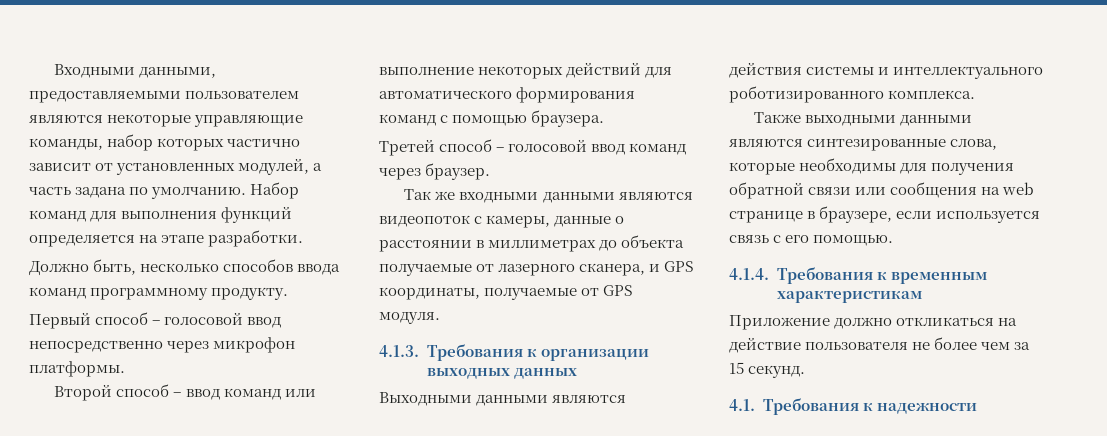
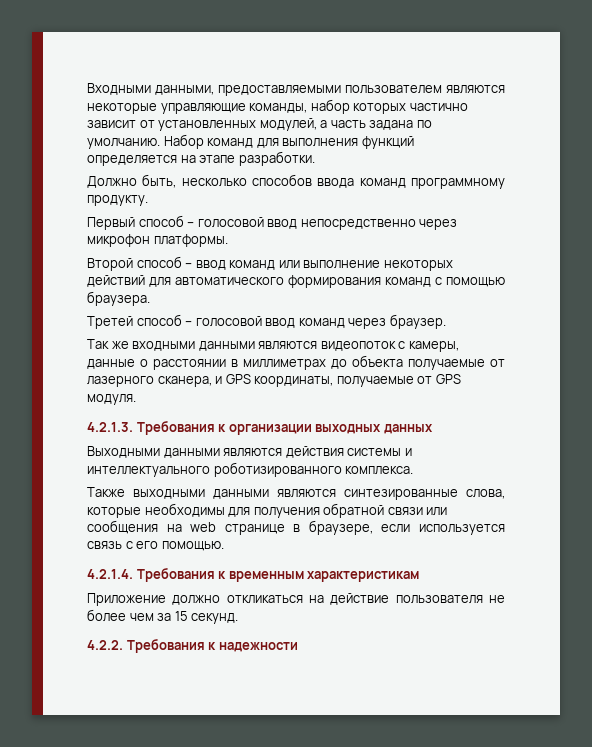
- 4.1.3. Требования к организации выходных данных
+ 4.2.1.3. Требования к организации выходных данных
- 4.1.4. Требования к временным характеристикам
+ 4.2.1.4. Требования к временным характеристикам
- 4.1. Требования к надежности
+ 4.2.2. Требования к надежности

